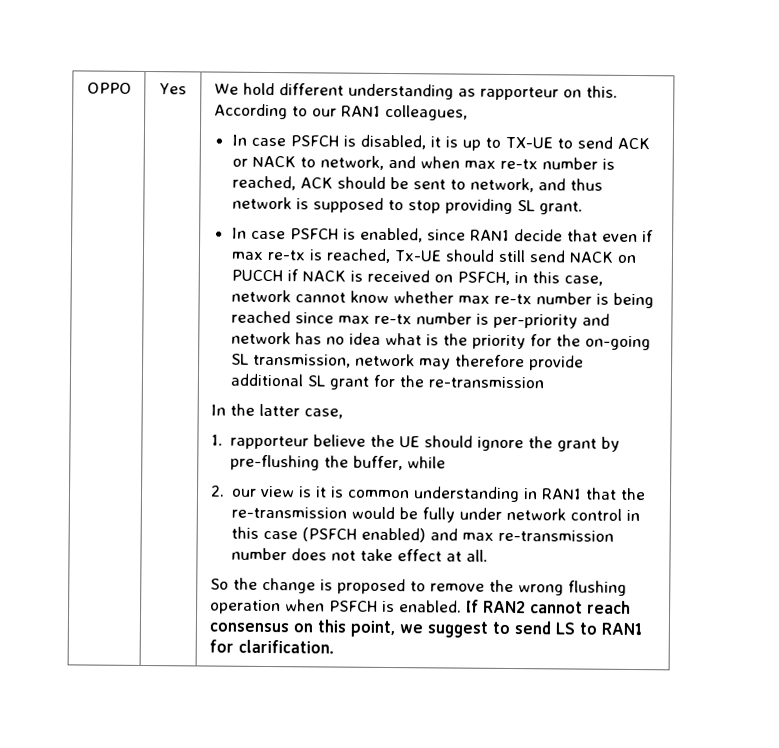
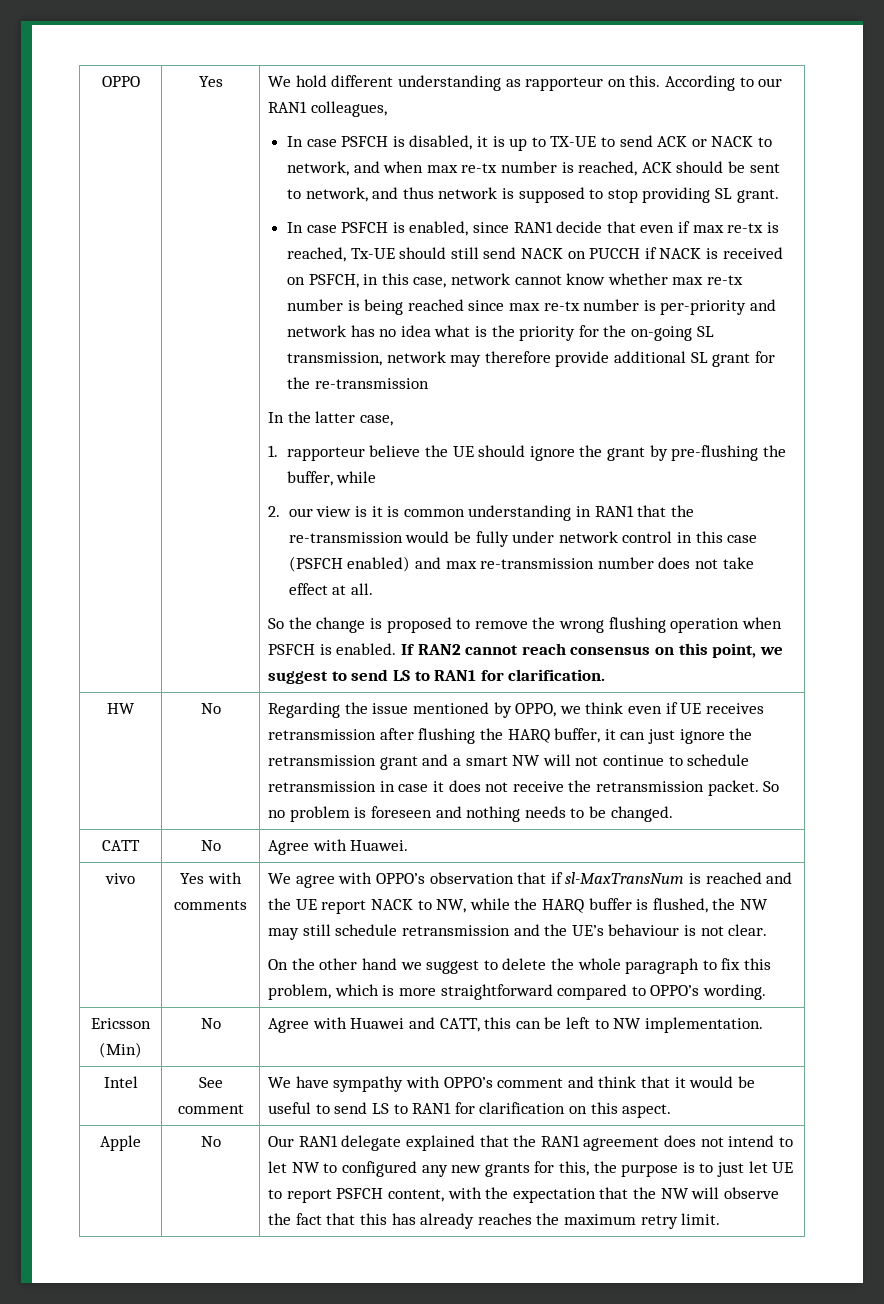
+ HW | No | Regarding the issue mentioned by OPPO, we think even if UE receives retransmission after flushing the HARQ buffer, it can just ignore the retransmission grant and a smart NW will not continue to schedule retransmission in case it does not receive the retransmission packet. So no problem is foreseen and nothing needs to be changed.
+ CATT | No | Agree with Huawei.
+ vivo | Yes with comments | We agree with OPPO’s observation that if sl-MaxTransNum is reached and the UE report NACK to NW, while the HARQ buffer is flushed, the NW may still schedule retransmission and the UE’s behaviour is not clear.
+ On the other hand we suggest to delete the whole paragraph to fix this problem, which is more straightforward compared to OPPO’s wording.
+ Ericsson (Min) | No | Agree with Huawei and CATT, this can be left to NW implementation.
+ Intel | See comment | We have sympathy with OPPO’s comment and think that it would be useful to send LS to RAN1 for clarification on this aspect.
+ Apple | No | Our RAN1 delegate explained that the RAN1 agreement does not intend to let NW to configured any new grants for this, the purpose is to just let UE to report PSFCH content, with the expectation that the NW will observe the fact that this has already reaches the maximum retry limit.

